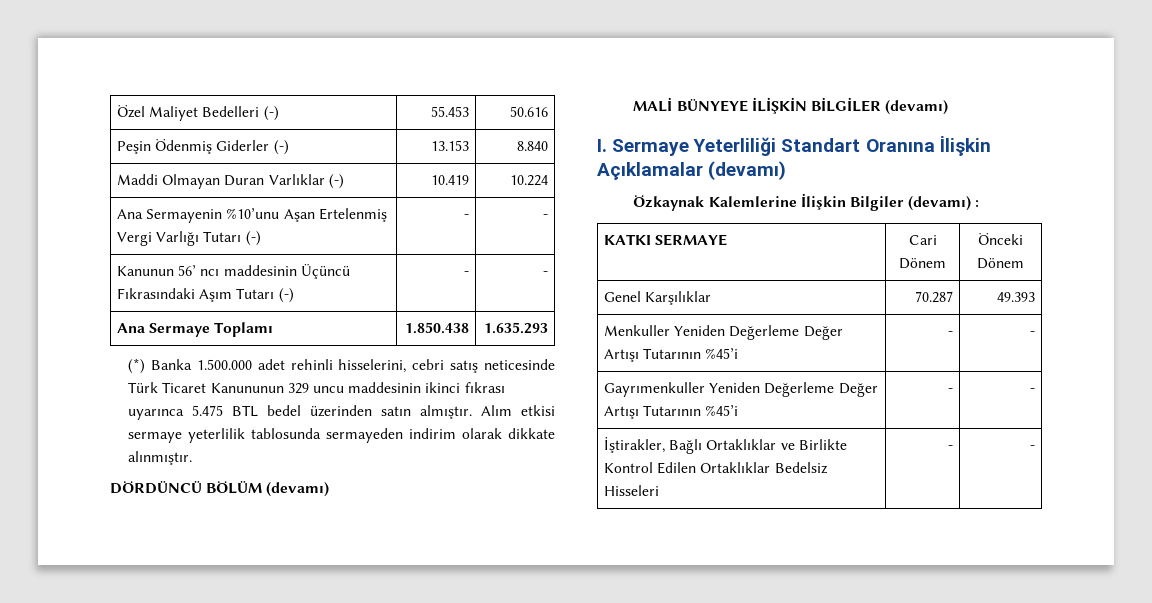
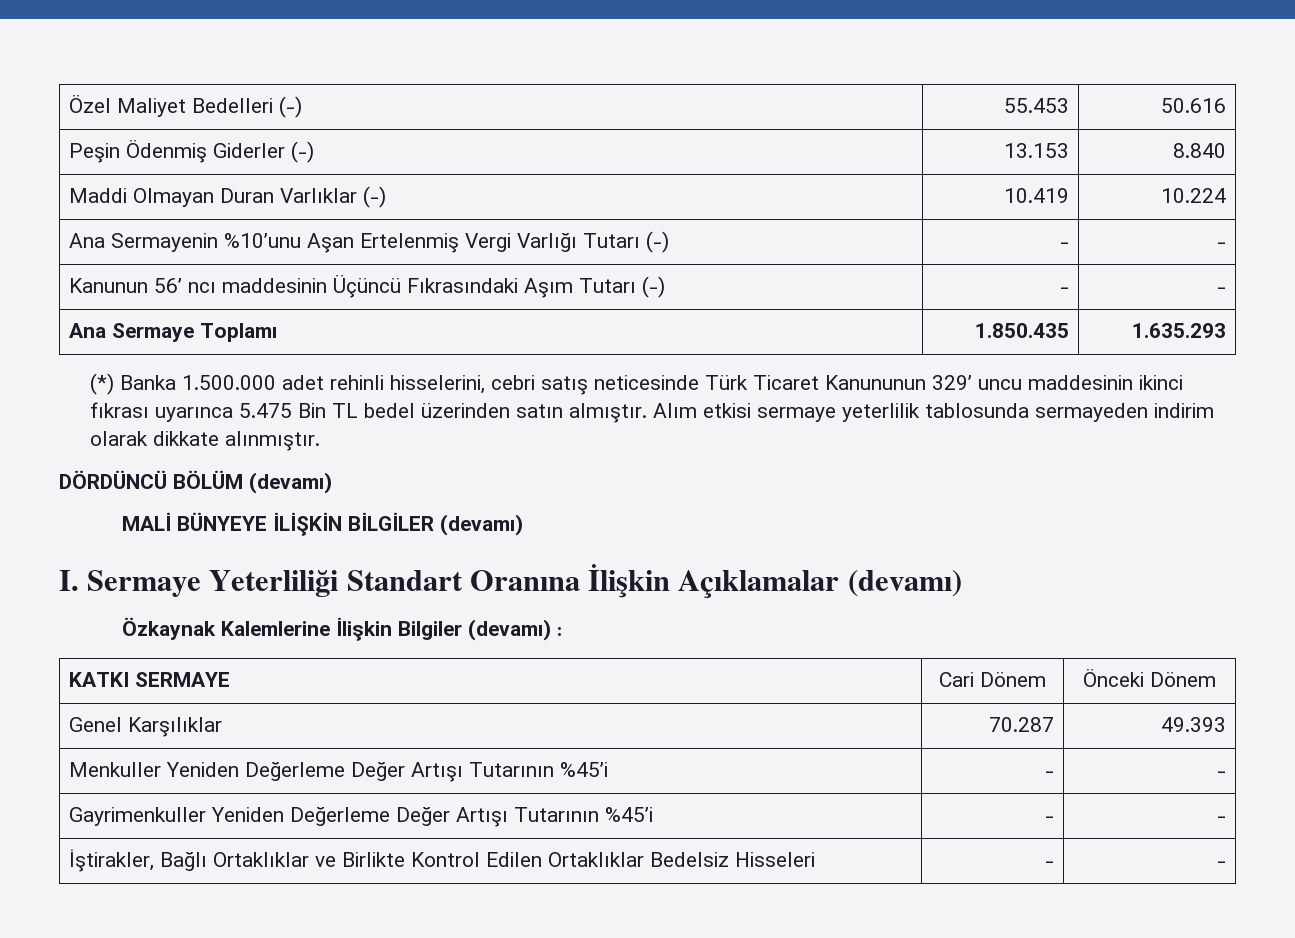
- Ana Sermaye Toplamı | 1.850.438 | 1.635.293
+ Ana Sermaye Toplamı | 1.850.435 | 1.635.293
- (*) Banka 1.500.000 adet rehinli hisselerini, cebri satış neticesinde Türk Ticaret Kanununun 329 uncu maddesinin ikinci fıkrası uyarınca 5.475 BTL bedel üzerinden satın almıştır.
+ (*) Banka 1.500.000 adet rehinli hisselerini, cebri satış neticesinde Türk Ticaret Kanununun 329’ uncu maddesinin ikinci fıkrası uyarınca 5.475 Bin TL bedel üzerinden satın almıştır.
- Gayrımenkuller Yeniden Değerleme Değer Artışı Tutarının %45’i | - | -
+ Gayrimenkuller Yeniden Değerleme Değer Artışı Tutarının %45’i | - | -

